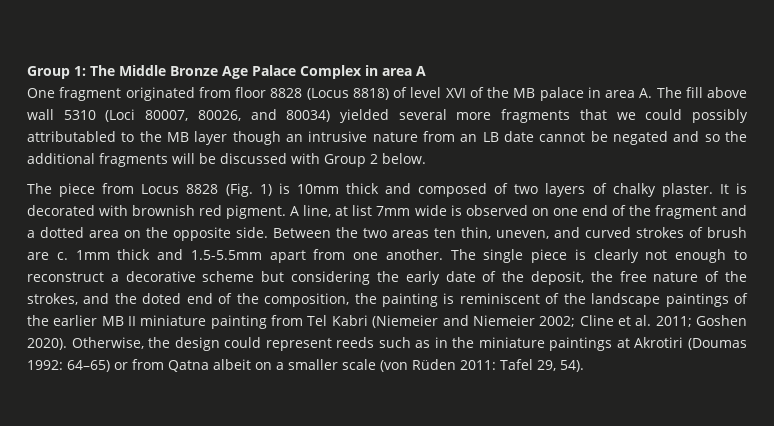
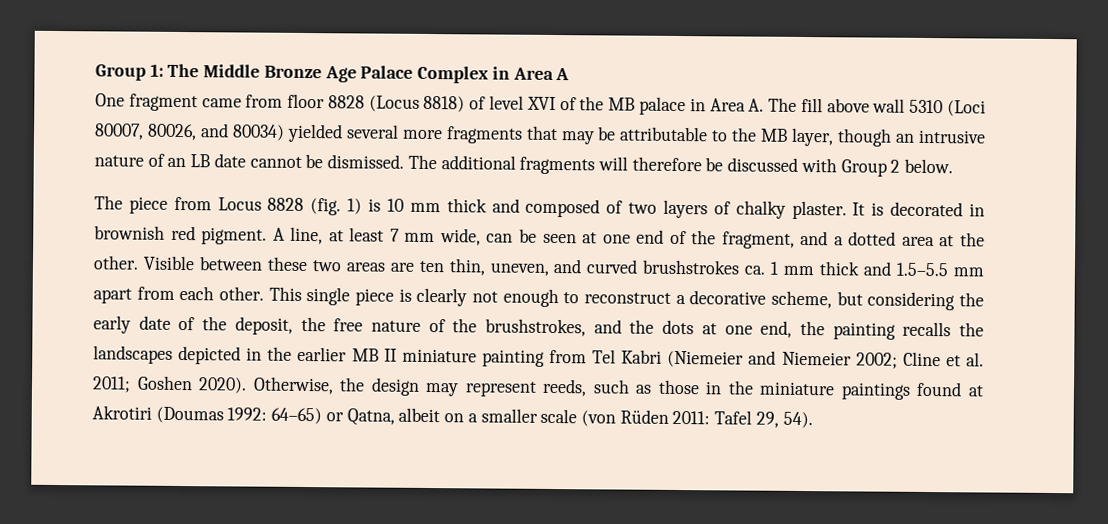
- Group 1: The Middle Bronze Age Palace Complex in area A
+ Group 1: The Middle Bronze Age Palace Complex in Area A
- One fragment originated from floor 8828 (Locus 8818) of level XVI of the MB palace in area A. The fill above wall 5310 (Loci 80007, 80026, and 80034) yielded several more fragments that we could possibly attributabled to the MB layer though an intrusive nature from an LB date cannot be negated and so the additional fragments will be discussed with Group 2 below.
+ One fragment came from floor 8828 (Locus 8818) of level XVI of the MB palace in Area A. The fill above wall 5310 (Loci 80007, 80026, and 80034) yielded several more fragments that may be attributable to the MB layer, though an intrusive nature of an LB date cannot be dismissed. The additional fragments will therefore be discussed with Group 2 below.
- The piece from Locus 8828 (Fig. 1) is 10mm thick and composed of two layers of chalky plaster.
+ The piece from Locus 8828 (fig. 1) is 10 mm thick and composed of two layers of chalky plaster.
- It is decorated with brownish red pigment.
+ It is decorated in brownish red pigment.
- A line, at list 7mm wide is observed on one end of the fragment and a dotted area on the opposite side. Between the two areas ten thin, uneven, and curved strokes of brush are c. 1mm thick and 1.5-5.5mm apart from one another. The single piece is clearly not enough to reconstruct a decorative scheme but considering the early date of the deposit, the free nature of the strokes, and the doted end of the composition, the painting is reminiscent of the landscape paintings of the earlier MB II miniature painting from Tel Kabri (Niemeier and Niemeier 2002;
+ A line, at least 7 mm wide, can be seen at one end of the fragment, and a dotted area at the other. Visible between these two areas are ten thin, uneven, and curved brushstrokes ca. 1 mm thick and 1.5–5.5 mm apart from each other. This single piece is clearly not enough to reconstruct a decorative scheme, but considering the early date of the deposit, the free nature of the brushstrokes, and the dots at one end, the painting recalls the landscapes depicted in the earlier MB II miniature painting from Tel Kabri (Niemeier and Niemeier 2002;
- Otherwise, the design could represent reeds such as in the miniature paintings at Akrotiri (Doumas 1992: 64–65) or from Qatna albeit on a smaller scale (von Rüden 2011: Tafel 29, 54).
+ Otherwise, the design may represent reeds, such as those in the miniature paintings found at Akrotiri (Doumas 1992: 64–65) or Qatna, albeit on a smaller scale (von Rüden 2011: Tafel 29, 54).

